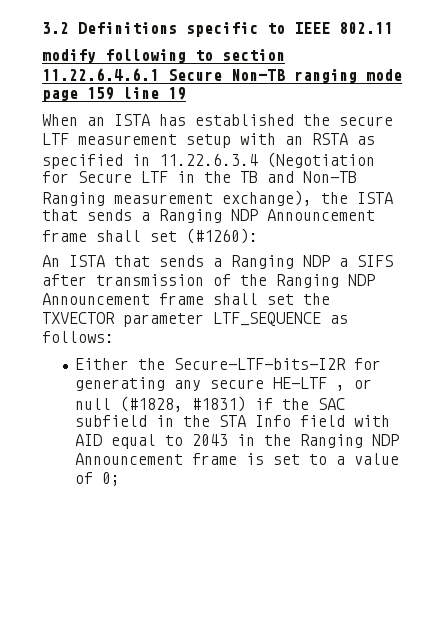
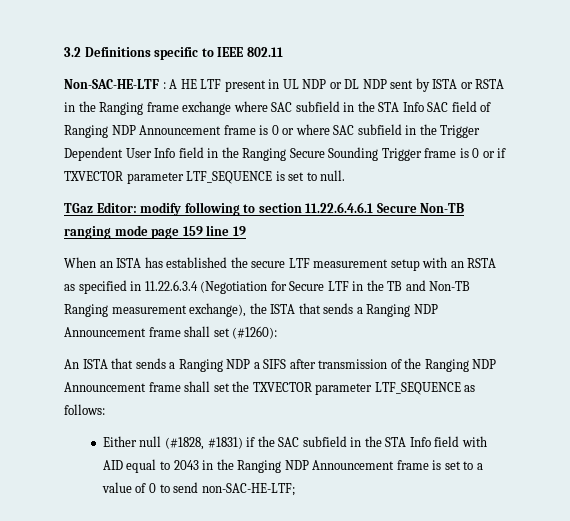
- modify following to section 11.22.6.4.6.1 Secure Non-TB ranging mode page 159 line 19
+ Non-SAC-HE-LTF : A HE LTF present in UL NDP or DL NDP sent by ISTA or RSTA in the Ranging frame exchange where SAC subfield in the STA Info SAC field of Ranging NDP Announcement frame is 0 or where SAC subfield in the Trigger Dependent User Info field in the Ranging Secure Sounding Trigger frame is 0 or if TXVECTOR parameter LTF_SEQUENCE is set to null.
+ TGaz Editor: modify following to section 11.22.6.4.6.1 Secure Non-TB ranging mode page 159 line 19
- Either the Secure-LTF-bits-I2R for generating any secure HE-LTF , or null (#1828, #1831) if the SAC subfield in the STA Info field with AID equal to 2043 in the Ranging NDP Announcement frame is set to a value of 0;
+ Either null (#1828, #1831) if the SAC subfield in the STA Info field with AID equal to 2043 in the Ranging NDP Announcement frame is set to a value of 0 to send non-SAC-HE-LTF;

